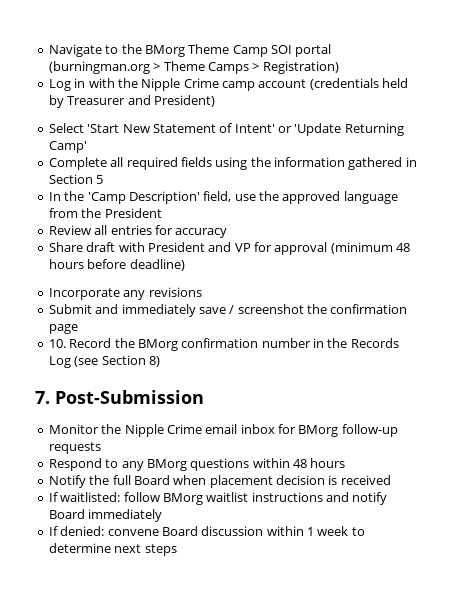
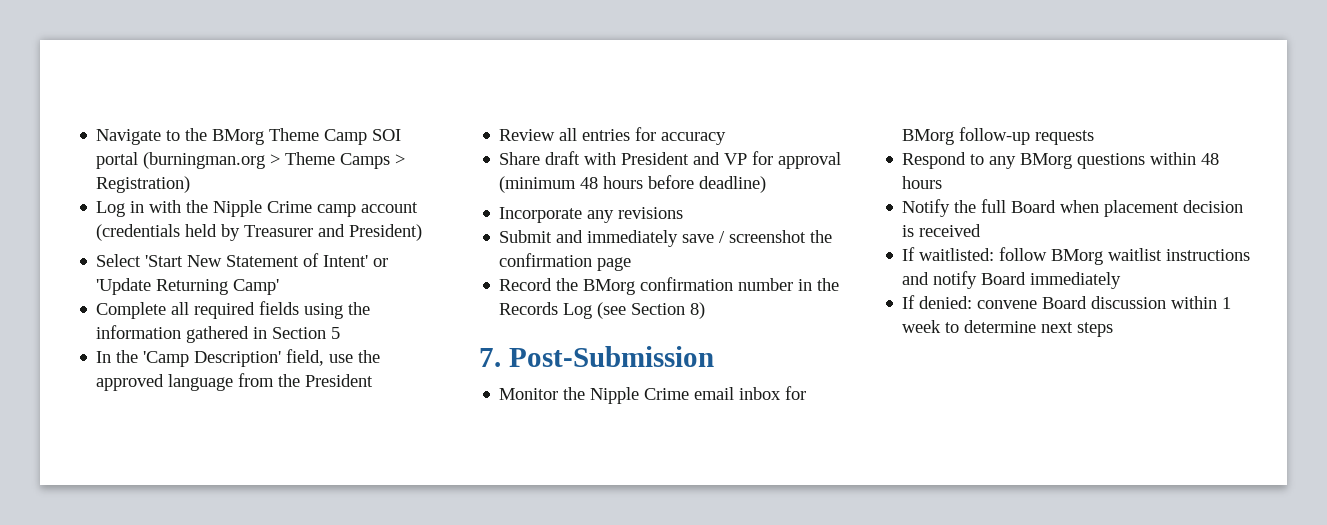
- 10. Record the BMorg confirmation number in the Records Log (see Section 8)
+ Record the BMorg confirmation number in the Records Log (see Section 8)

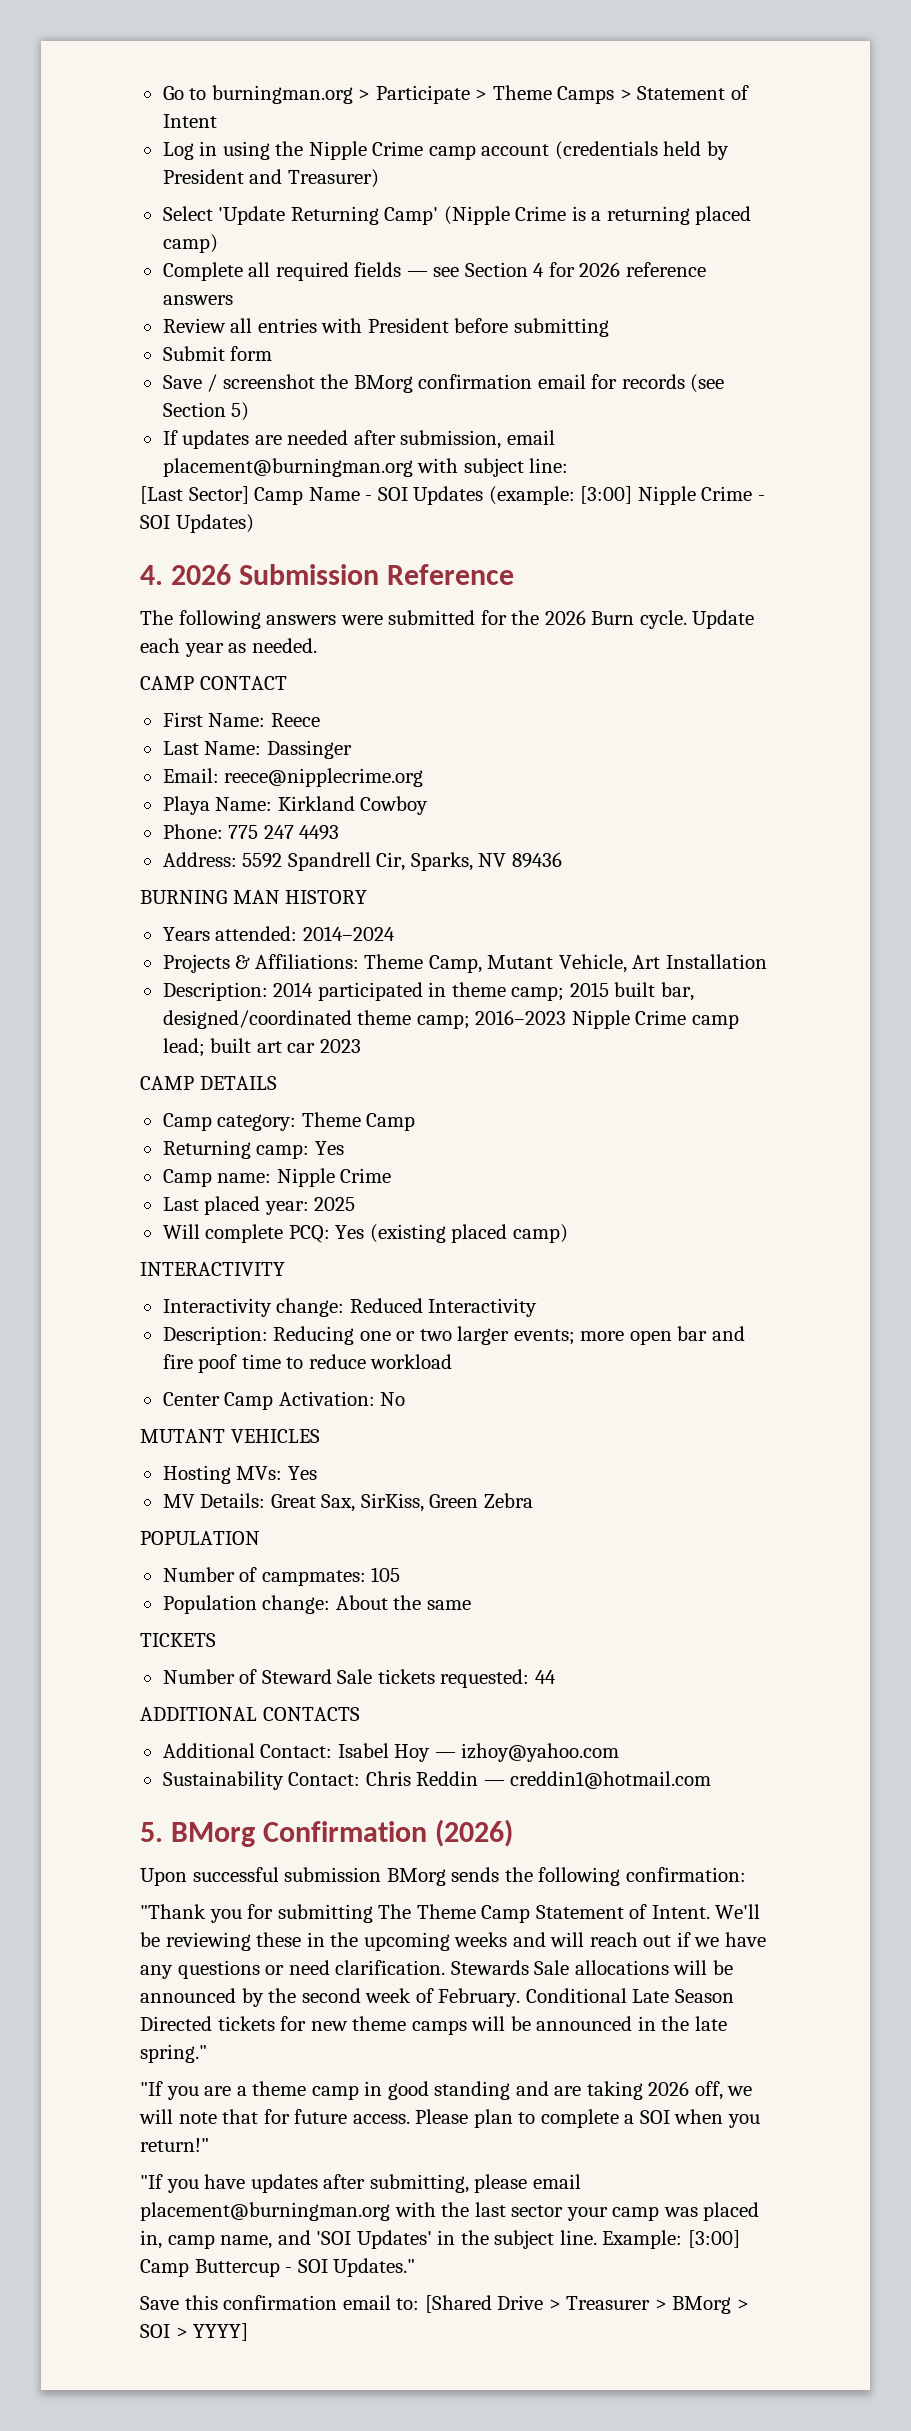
- Navigate to the BMorg Theme Camp SOI portal (burningman.org > Theme Camps > Registration)
+ Go to burningman.org > Participate > Theme Camps > Statement of Intent
- Log in with the Nipple Crime camp account (credentials held by Treasurer and President)
- Select 'Start New Statement of Intent' or 'Update Returning Camp'
- Complete all required fields using the information gathered in Section 5
- In the 'Camp Description' field, use the approved language from the President
- Review all entries for accuracy
- Share draft with President and VP for approval (minimum 48 hours before deadline)
- Incorporate any revisions
- Submit and immediately save / screenshot the confirmation page
- Record the BMorg confirmation number in the Records Log (see Section 8)
- 7. Post-Submission
- Monitor the Nipple Crime email inbox for BMorg follow-up requests
- Respond to any BMorg questions within 48 hours
- Notify the full Board when placement decision is received
- If waitlisted: follow BMorg waitlist instructions and notify Board immediately
- If denied: convene Board discussion within 1 week to determine next steps
+ Log in using the Nipple Crime camp account (credentials held by President and Treasurer)
+ Select 'Update Returning Camp' (Nipple Crime is a returning placed camp)
+ Complete all required fields — see Section 4 for 2026 reference answers
+ Review all entries with President before submitting
+ Submit form
+ Save / screenshot the BMorg confirmation email for records (see Section 5)
+ If updates are needed after submission, email placement@burningman.org with subject line:
+ [Last Sector] Camp Name - SOI Updates (example: [3:00] Nipple Crime - SOI Updates)
+ 4. 2026 Submission Reference
+ The following answers were submitted for the 2026 Burn cycle. Update each year as needed.
+ CAMP CONTACT
+ First Name: Reece
+ Last Name: Dassinger
+ Email: reece@nipplecrime.org
+ Playa Name: Kirkland Cowboy
+ Phone: 775 247 4493
+ Address: 5592 Spandrell Cir, Sparks, NV 89436
+ BURNING MAN HISTORY
+ Years attended: 2014–2024
+ Projects & Affiliations: Theme Camp, Mutant Vehicle, Art Installation
+ Description: 2014 participated in theme camp; 2015 built bar, designed/coordinated theme camp; 2016–2023 Nipple Crime camp lead; built art car 2023
+ CAMP DETAILS
+ Camp category: Theme Camp
+ Returning camp: Yes
+ Camp name: Nipple Crime
+ Last placed year: 2025
+ Will complete PCQ: Yes (existing placed camp)
+ INTERACTIVITY
+ Interactivity change: Reduced Interactivity
+ Description: Reducing one or two larger events; more open bar and fire poof time to reduce workload
+ Center Camp Activation: No
+ MUTANT VEHICLES
+ Hosting MVs: Yes
+ MV Details: Great Sax, SirKiss, Green Zebra
+ POPULATION
+ Number of campmates: 105
+ Population change: About the same
+ TICKETS
+ Number of Steward Sale tickets requested: 44
+ ADDITIONAL CONTACTS
+ Additional Contact: Isabel Hoy — izhoy@yahoo.com
+ Sustainability Contact: Chris Reddin — creddin1@hotmail.com
+ 5. BMorg Confirmation (2026)
+ Upon successful submission BMorg sends the following confirmation:
+ "Thank you for submitting The Theme Camp Statement of Intent. We'll be reviewing these in the upcoming weeks and will reach out if we have any questions or need clarification. Stewards Sale allocations will be announced by the second week of February. Conditional Late Season Directed tickets for new theme camps will be announced in the late spring."
+ "If you are a theme camp in good standing and are taking 2026 off, we will note that for future access. Please plan to complete a SOI when you return!"
+ "If you have updates after submitting, please email placement@burningman.org with the last sector your camp was placed in, camp name, and 'SOI Updates' in the subject line. Example: [3:00] Camp Buttercup - SOI Updates."
+ Save this confirmation email to: [Shared Drive > Treasurer > BMorg > SOI > YYYY]

